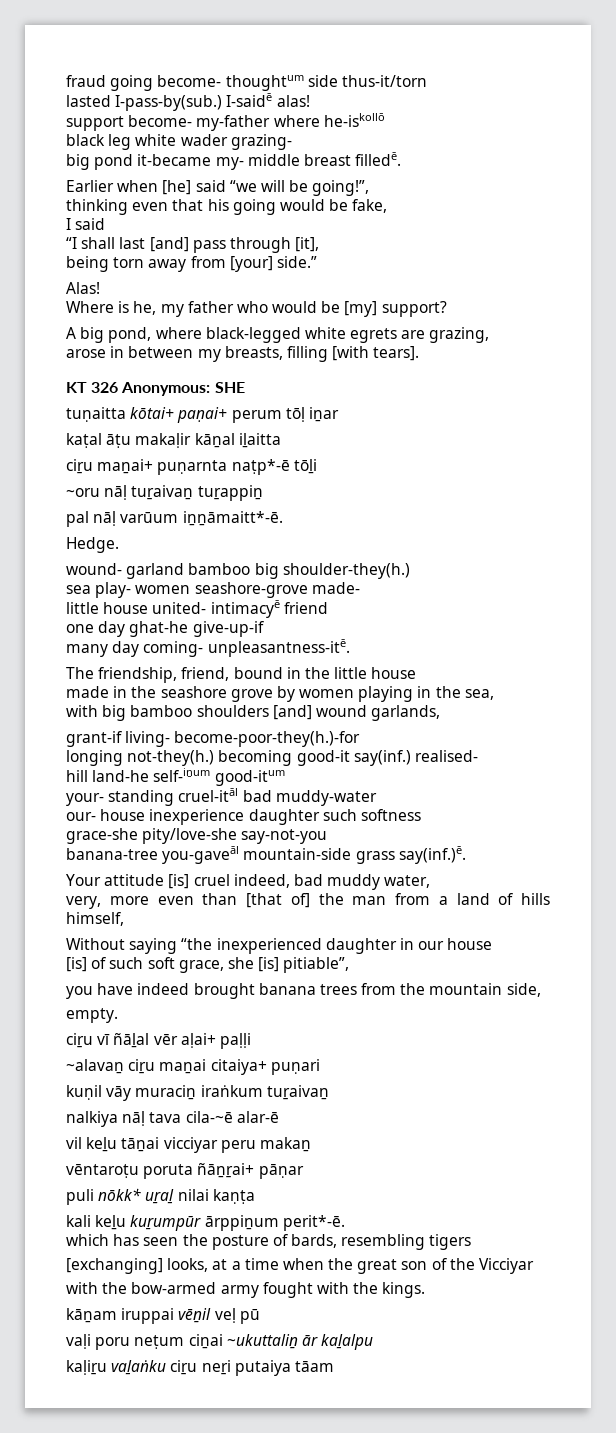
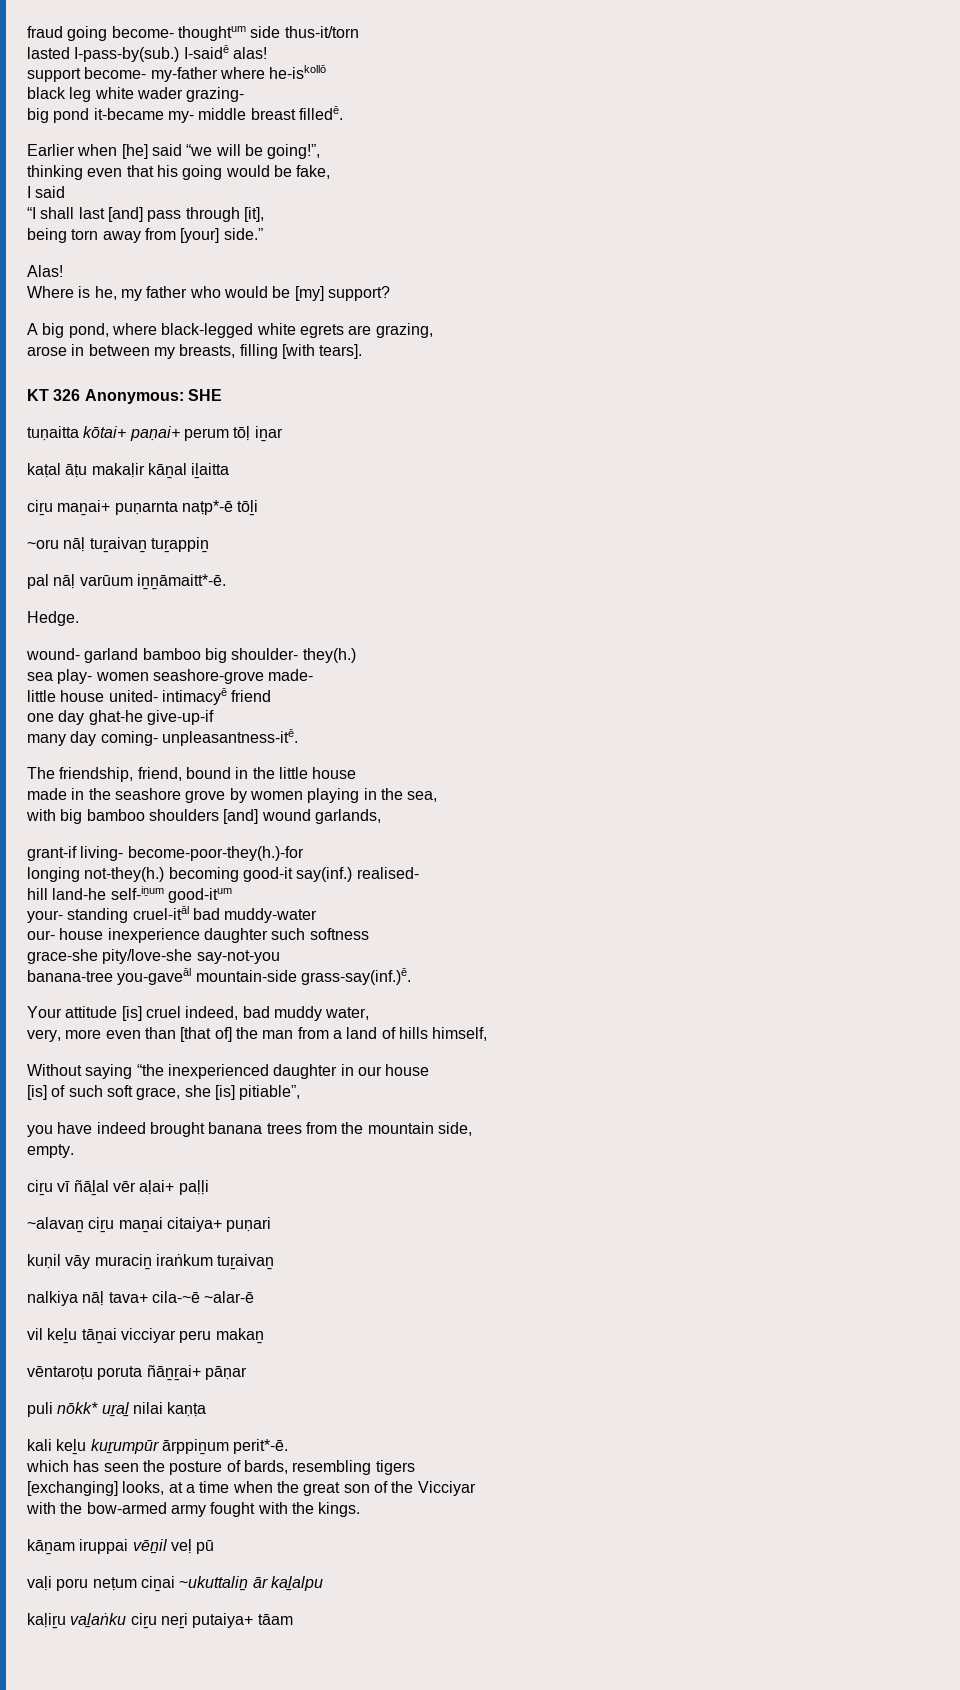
- wound- garland bamboo big shoulder-they(h.)
+ wound- garland bamboo big shoulder- they(h.)
- banana-tree you-gaveāl mountain-side grass say(inf.)ē.
+ banana-tree you-gaveāl mountain-side grass-say(inf.)ē.
- nalkiya nāḷ tava cila-~ē alar-ē
+ nalkiya nāḷ tava+ cila-~ē ~alar-ē
- kaḷiṟu vaḻaṅku ciṟu neṟi putaiya tāam
+ kaḷiṟu vaḻaṅku ciṟu neṟi putaiya+ tāam

